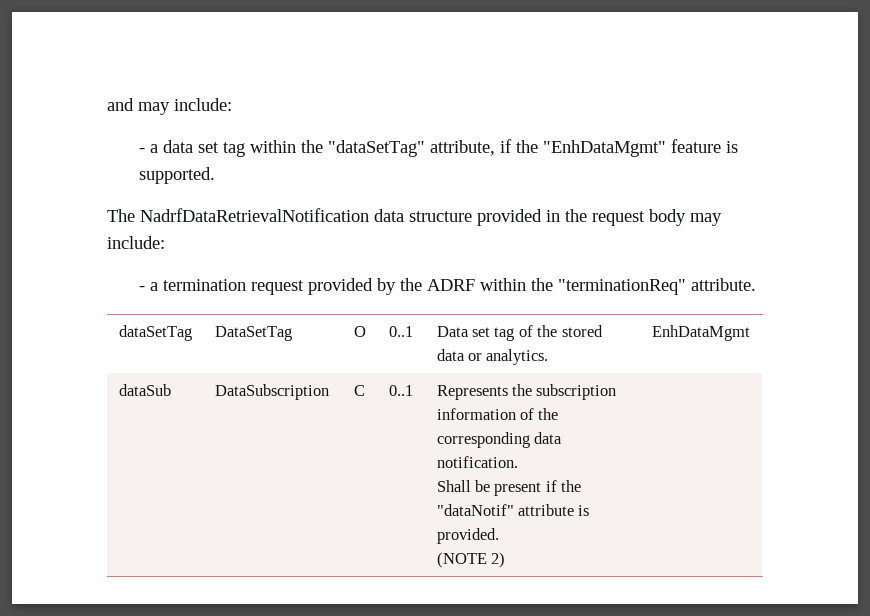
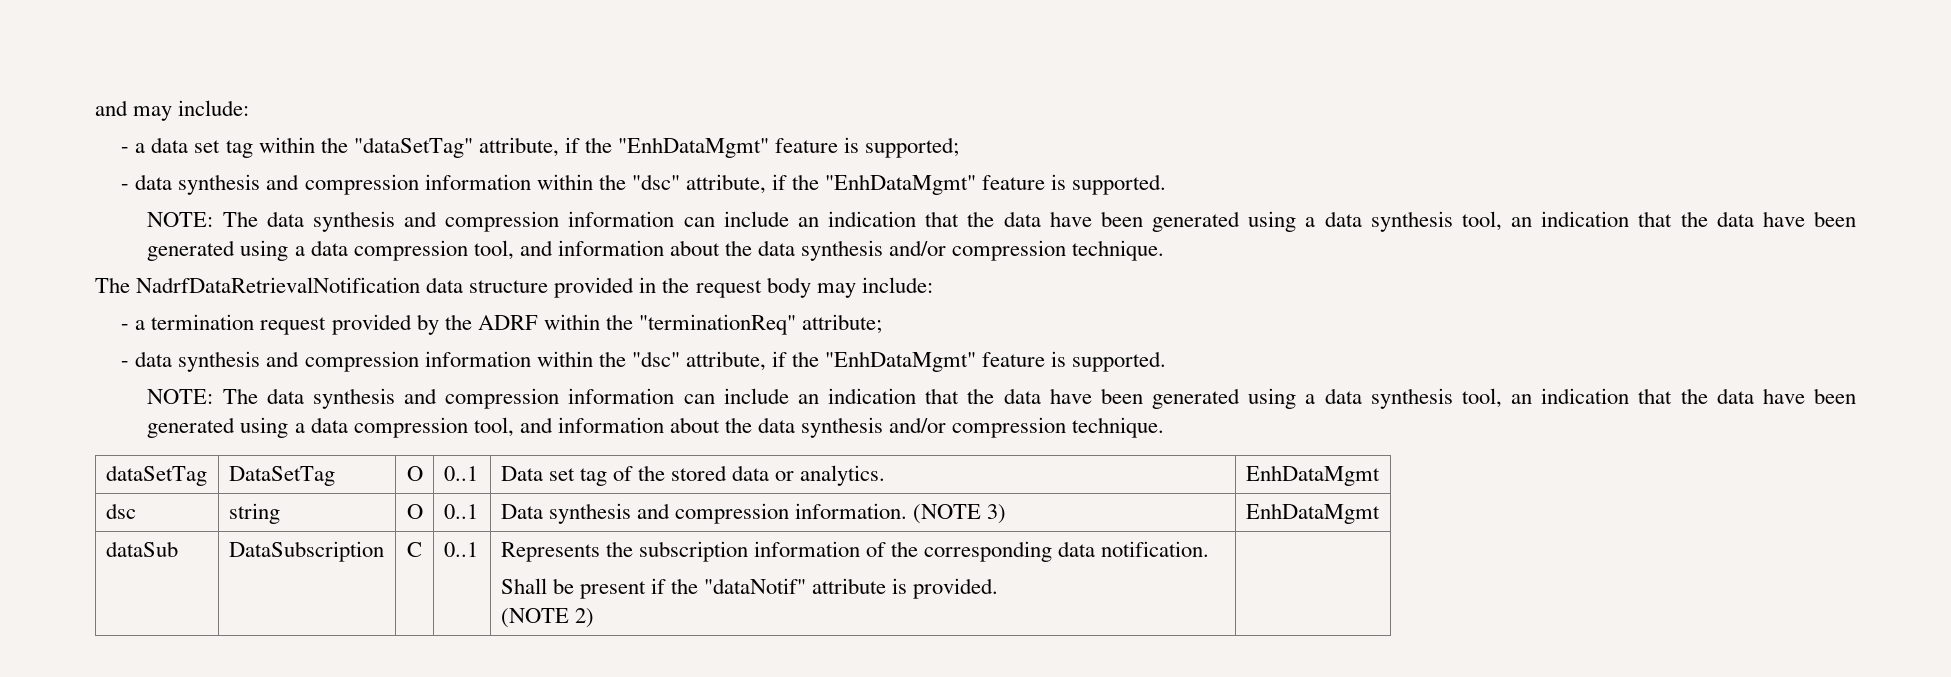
- - a data set tag within the "dataSetTag" attribute, if the "EnhDataMgmt" feature is supported.
+ - a data set tag within the "dataSetTag" attribute, if the "EnhDataMgmt" feature is supported;
+ - data synthesis and compression information within the "dsc" attribute, if the "EnhDataMgmt" feature is supported.
+ NOTE: The data synthesis and compression information can include an indication that the data have been generated using a data synthesis tool, an indication that the data have been generated using a data compression tool, and information about the data synthesis and/or compression technique.
- - a termination request provided by the ADRF within the "terminationReq" attribute.
+ - a termination request provided by the ADRF within the "terminationReq" attribute;
+ - data synthesis and compression information within the "dsc" attribute, if the "EnhDataMgmt" feature is supported.
+ NOTE: The data synthesis and compression information can include an indication that the data have been generated using a data synthesis tool, an indication that the data have been generated using a data compression tool, and information about the data synthesis and/or compression technique.
+ dsc | string | O | 0..1 | Data synthesis and compression information. (NOTE 3) | EnhDataMgmt

